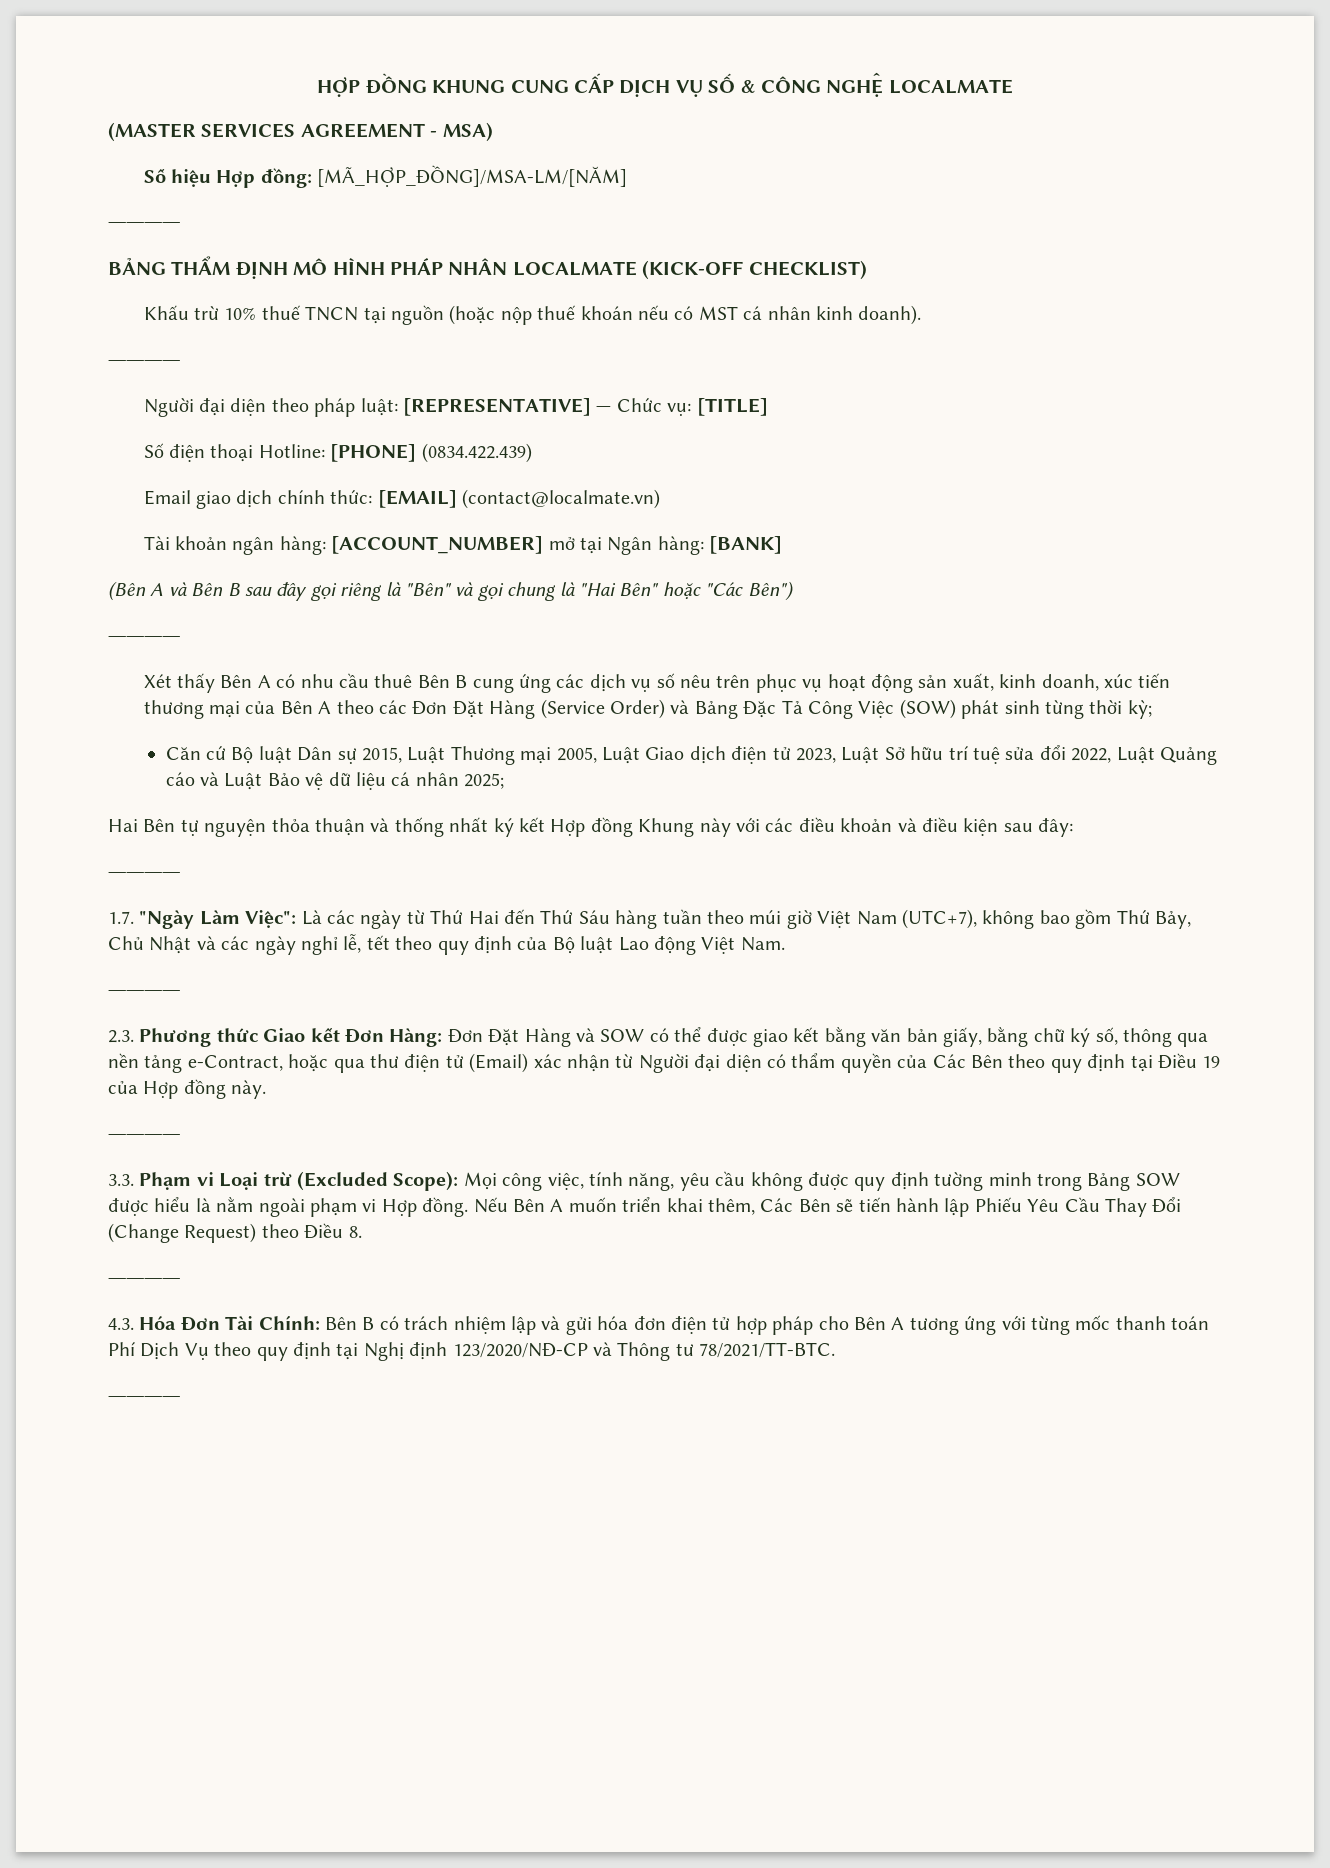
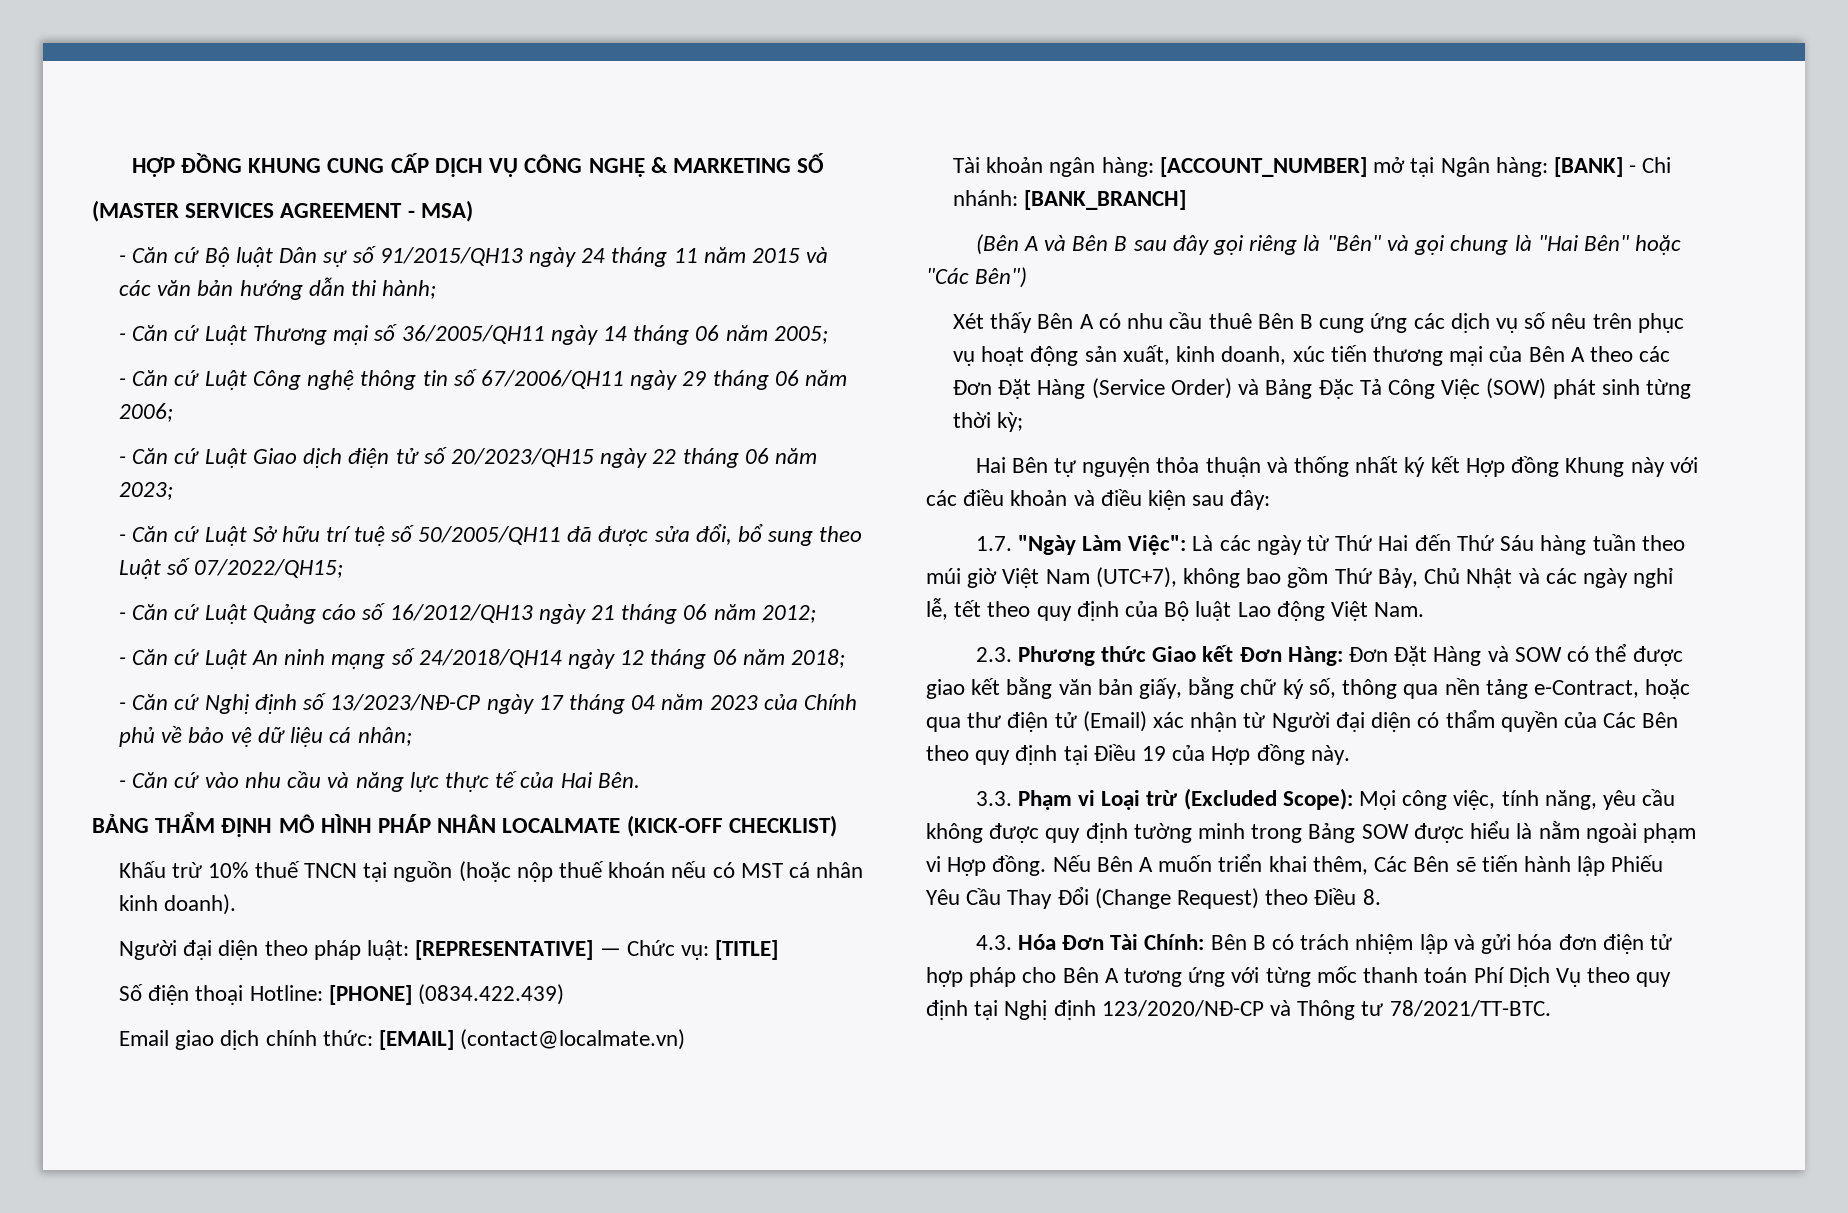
- HỢP ĐỒNG KHUNG CUNG CẤP DỊCH VỤ SỐ & CÔNG NGHỆ LOCALMATE
+ HỢP ĐỒNG KHUNG CUNG CẤP DỊCH VỤ CÔNG NGHỆ & MARKETING SỐ
- Số hiệu Hợp đồng: [MÃ_HỢP_ĐỒNG]/MSA-LM/[NĂM]
- ――――
+ - Căn cứ Bộ luật Dân sự số 91/2015/QH13 ngày 24 tháng 11 năm 2015 và các văn bản hướng dẫn thi hành;
+ - Căn cứ Luật Thương mại số 36/2005/QH11 ngày 14 tháng 06 năm 2005;
+ - Căn cứ Luật Công nghệ thông tin số 67/2006/QH11 ngày 29 tháng 06 năm 2006;
+ - Căn cứ Luật Giao dịch điện tử số 20/2023/QH15 ngày 22 tháng 06 năm 2023;
+ - Căn cứ Luật Sở hữu trí tuệ số 50/2005/QH11 đã được sửa đổi, bổ sung theo Luật số 07/2022/QH15;
+ - Căn cứ Luật Quảng cáo số 16/2012/QH13 ngày 21 tháng 06 năm 2012;
+ - Căn cứ Luật An ninh mạng số 24/2018/QH14 ngày 12 tháng 06 năm 2018;
+ - Căn cứ Nghị định số 13/2023/NĐ-CP ngày 17 tháng 04 năm 2023 của Chính phủ về bảo vệ dữ liệu cá nhân;
+ - Căn cứ vào nhu cầu và năng lực thực tế của Hai Bên.
  Khấu trừ 10% thuế TNCN tại nguồn (hoặc nộp thuế khoán nếu có MST cá nhân kinh doanh).
- ――――
- Tài khoản ngân hàng: [ACCOUNT_NUMBER] mở tại Ngân hàng: [BANK]
+ Tài khoản ngân hàng: [ACCOUNT_NUMBER] mở tại Ngân hàng: [BANK] - Chi nhánh: [BANK_BRANCH]
  (Bên A và Bên B sau đây gọi riêng là "Bên" và gọi chung là "Hai Bên" hoặc "Các Bên")
- ――――
- Căn cứ Bộ luật Dân sự 2015, Luật Thương mại 2005, Luật Giao dịch điện tử 2023, Luật Sở hữu trí tuệ sửa đổi 2022, Luật Quảng cáo và Luật Bảo vệ dữ liệu cá nhân 2025;
  Hai Bên tự nguyện thỏa thuận và thống nhất ký kết Hợp đồng Khung này với các điều khoản và điều kiện sau đây:
- ――――
  1.7. "Ngày Làm Việc": Là các ngày từ Thứ Hai đến Thứ Sáu hàng tuần theo múi giờ Việt Nam (UTC+7), không bao gồm Thứ Bảy, Chủ Nhật và các ngày nghỉ lễ, tết theo quy định của Bộ luật Lao động Việt Nam.
- ――――
  2.3. Phương thức Giao kết Đơn Hàng: Đơn Đặt Hàng và SOW có thể được giao kết bằng văn bản giấy, bằng chữ ký số, thông qua nền tảng e-Contract, hoặc qua thư điện tử (Email) xác nhận từ Người đại diện có thẩm quyền của Các Bên theo quy định tại Điều 19 của Hợp đồng này.
- ――――
  Nếu Bên A muốn triển khai thêm, Các Bên sẽ tiến hành lập Phiếu Yêu Cầu Thay Đổi (Change Request) theo Điều 8.
- ――――
  4.3. Hóa Đơn Tài Chính: Bên B có trách nhiệm lập và gửi hóa đơn điện tử hợp pháp cho Bên A tương ứng với từng mốc thanh toán Phí Dịch Vụ theo quy định tại Nghị định 123/2020/NĐ-CP và Thông tư 78/2021/TT-BTC.
- ――――

